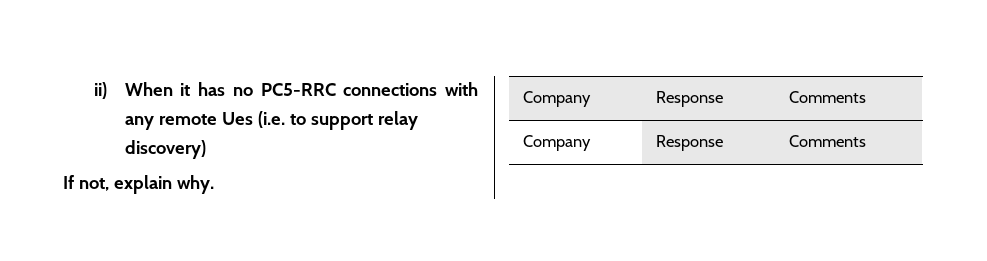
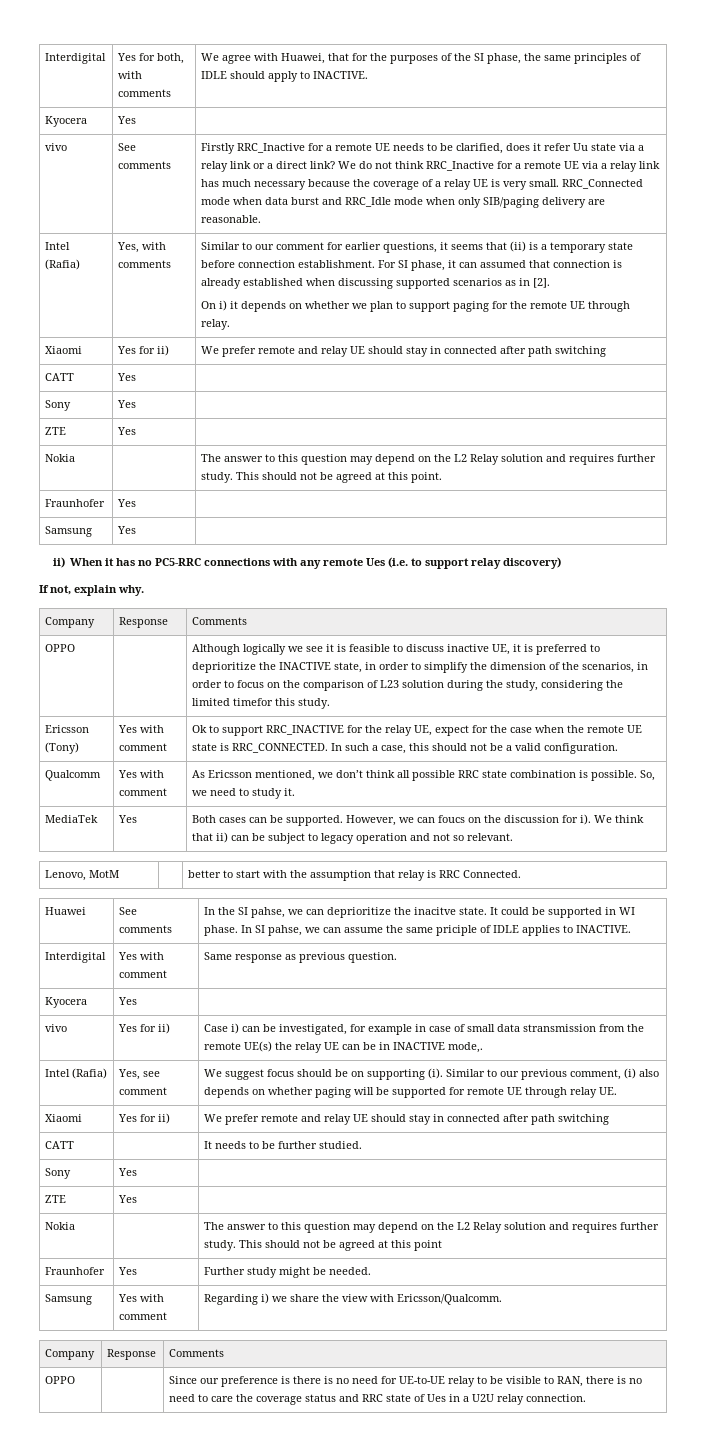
+ Interdigital | Yes for both, with comments | We agree with Huawei, that for the purposes of the SI phase, the same principles of IDLE should apply to INACTIVE.
+ Kyocera | Yes |
+ vivo | See comments | Firstly RRC_Inactive for a remote UE needs to be clarified, does it refer Uu state via a relay link or a direct link? We do not think RRC_Inactive for a remote UE via a relay link has much necessary because the coverage of a relay UE is very small. RRC_Connected mode when data burst and RRC_Idle mode when only SIB/paging delivery are reasonable.
+ Intel (Rafia) | Yes, with comments | Similar to our comment for earlier questions, it seems that (ii) is a temporary state before connection establishment. For SI phase, it can assumed that connection is already established when discussing supported scenarios as in [2].
+ On i) it depends on whether we plan to support paging for the remote UE through relay.
+ Xiaomi | Yes for ii) | We prefer remote and relay UE should stay in connected after path switching
+ CATT | Yes |
+ Sony | Yes |
+ ZTE | Yes |
+ Nokia | | The answer to this question may depend on the L2 Relay solution and requires further study. This should not be agreed at this point.
+ Fraunhofer | Yes |
+ Samsung | Yes |
  If not, explain why.
  Company | Response | Comments
+ OPPO | | Although logically we see it is feasible to discuss inactive UE, it is preferred to deprioritize the INACTIVE state, in order to simplify the dimension of the scenarios, in order to focus on the comparison of L23 solution during the study, considering the limited timefor this study.
+ Ericsson (Tony) | Yes with comment | Ok to support RRC_INACTIVE for the relay UE, expect for the case when the remote UE state is RRC_CONNECTED. In such a case, this should not be a valid configuration.
+ Qualcomm | Yes with comment | As Ericsson mentioned, we don’t think all possible RRC state combination is possible. So, we need to study it.
+ MediaTek | Yes | Both cases can be supported. However, we can foucs on the discussion for i). We think that ii) can be subject to legacy operation and not so relevant.
+ Lenovo, MotM | | better to start with the assumption that relay is RRC Connected.
+ Huawei | See comments | In the SI pahse, we can deprioritize the inacitve state. It could be supported in WI phase. In SI pahse, we can assume the same priciple of IDLE applies to INACTIVE.
+ Interdigital | Yes with comment | Same response as previous question.
+ Kyocera | Yes |
+ vivo | Yes for ii) | Case i) can be investigated, for example in case of small data stransmission from the remote UE(s) the relay UE can be in INACTIVE mode,.
+ Intel (Rafia) | Yes, see comment | We suggest focus should be on supporting (i). Similar to our previous comment, (i) also depends on whether paging will be supported for remote UE through relay UE.
+ Xiaomi | Yes for ii) | We prefer remote and relay UE should stay in connected after path switching
+ CATT | | It needs to be further studied.
+ Sony | Yes |
+ ZTE | Yes |
+ Nokia | | The answer to this question may depend on the L2 Relay solution and requires further study. This should not be agreed at this point
+ Fraunhofer | Yes | Further study might be needed.
+ Samsung | Yes with comment | Regarding i) we share the view with Ericsson/Qualcomm.
  Company | Response | Comments
+ OPPO | | Since our preference is there is no need for UE-to-UE relay to be visible to RAN, there is no need to care the coverage status and RRC state of Ues in a U2U relay connection.

